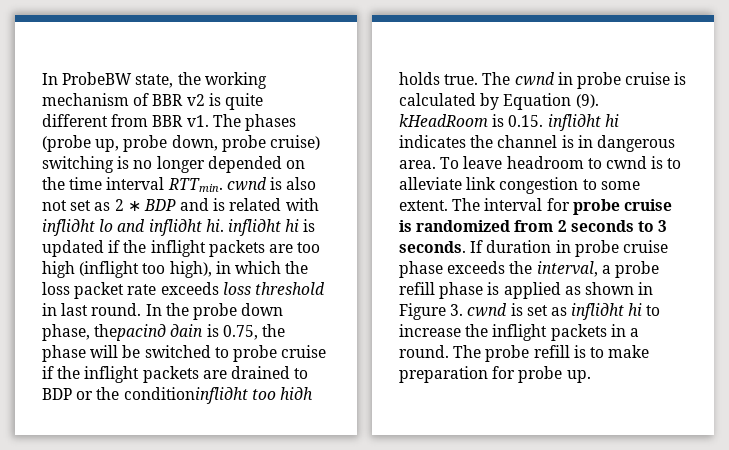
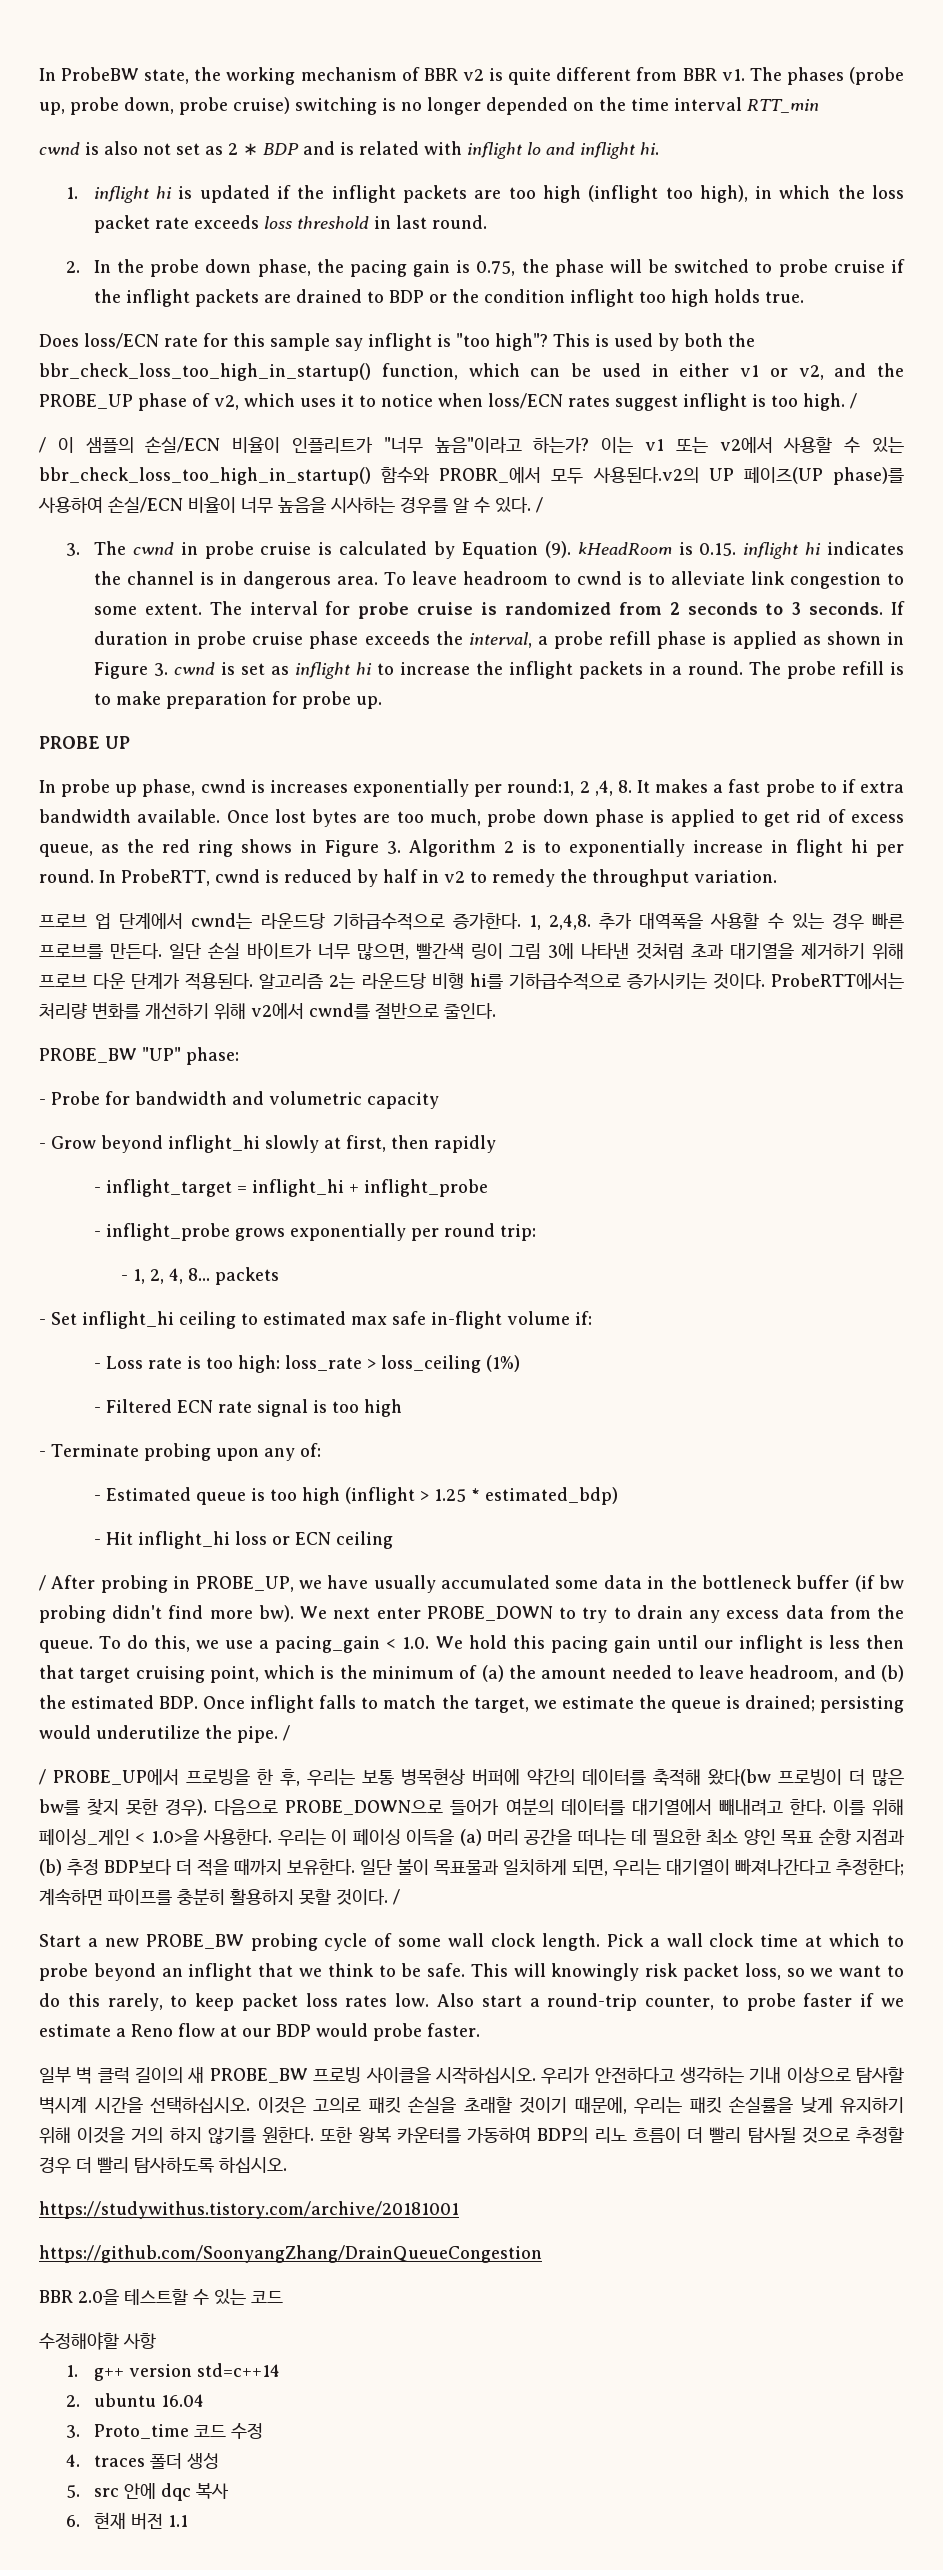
- The phases (probe up, probe down, probe cruise) switching is no longer depended on the time interval RTTmin. cwnd is also not set as 2 ∗ BDP and is related with infliдht lo and infliдht hi. infliдht hi is updated if the inflight packets are too high (inflight too high), in which the loss packet rate exceeds loss threshold in last round. In the probe down phase, thepacinд дain is 0.75, the phase will be switched to probe cruise if the inflight packets are drained to BDP or the conditioninfliдht too hiдh holds true. The cwnd in probe cruise is calculated by Equation (9). kHeadRoom is 0.15. infliдht hi indicates the channel is in dangerous area.
+ The phases (probe up, probe down, probe cruise) switching is no longer depended on the time interval RTT_min
+ cwnd is also not set as 2 ∗ BDP and is related with inflight lo and inflight hi.
+ 1. inflight hi is updated if the inflight packets are too high (inflight too high), in which the loss packet rate exceeds loss threshold in last round.
+ 2. In the probe down phase, the pacing gain is 0.75, the phase will be switched to probe cruise if the inflight packets are drained to BDP or the condition inflight too high holds true.
+ Does loss/ECN rate for this sample say inflight is "too high"? This is used by both the bbr_check_loss_too_high_in_startup() function, which can be used in either v1 or v2, and the PROBE_UP phase of v2, which uses it to notice when loss/ECN rates suggest inflight is too high. /
+ / 이 샘플의 손실/ECN 비율이 인플리트가 "너무 높음"이라고 하는가? 이는 v1 또는 v2에서 사용할 수 있는 bbr_check_loss_too_high_in_startup() 함수와 PROBR_에서 모두 사용된다.v2의 UP 페이즈(UP phase)를 사용하여 손실/ECN 비율이 너무 높음을 시사하는 경우를 알 수 있다. /
+ 3. The cwnd in probe cruise is calculated by Equation (9). kHeadRoom is 0.15. inflight hi indicates the channel is in dangerous area.
- If duration in probe cruise phase exceeds the interval, a probe refill phase is applied as shown in Figure 3. cwnd is set as infliдht hi to increase the inflight packets in a round.
+ If duration in probe cruise phase exceeds the interval, a probe refill phase is applied as shown in Figure 3. cwnd is set as inflight hi to increase the inflight packets in a round.
+ PROBE UP
+ In probe up phase, cwnd is increases exponentially per round:1, 2 ,4, 8. It makes a fast probe to if extra bandwidth available. Once lost bytes are too much, probe down phase is applied to get rid of excess queue, as the red ring shows in Figure 3. Algorithm 2 is to exponentially increase in flight hi per round. In ProbeRTT, cwnd is reduced by half in v2 to remedy the throughput variation.
+ 프로브 업 단계에서 cwnd는 라운드당 기하급수적으로 증가한다. 1, 2,4,8. 추가 대역폭을 사용할 수 있는 경우 빠른 프로브를 만든다. 일단 손실 바이트가 너무 많으면, 빨간색 링이 그림 3에 나타낸 것처럼 초과 대기열을 제거하기 위해 프로브 다운 단계가 적용된다. 알고리즘 2는 라운드당 비행 hi를 기하급수적으로 증가시키는 것이다. ProbeRTT에서는 처리량 변화를 개선하기 위해 v2에서 cwnd를 절반으로 줄인다.
+ PROBE_BW "UP" phase:
+ - Probe for bandwidth and volumetric capacity
+ - Grow beyond inflight_hi slowly at first, then rapidly
+ - inflight_target = inflight_hi + inflight_probe
+ - inflight_probe grows exponentially per round trip:
+ - 1, 2, 4, 8... packets
+ - Set inflight_hi ceiling to estimated max safe in-flight volume if:
+ - Loss rate is too high: loss_rate > loss_ceiling (1%)
+ - Filtered ECN rate signal is too high
+ - Terminate probing upon any of:
+ - Estimated queue is too high (inflight > 1.25 * estimated_bdp)
+ - Hit inflight_hi loss or ECN ceiling
+ / After probing in PROBE_UP, we have usually accumulated some data in the bottleneck buffer (if bw probing didn't find more bw). We next enter PROBE_DOWN to try to drain any excess data from the queue. To do this, we use a pacing_gain < 1.0. We hold this pacing gain until our inflight is less then that target cruising point, which is the minimum of (a) the amount needed to leave headroom, and (b) the estimated BDP. Once inflight falls to match the target, we estimate the queue is drained; persisting would underutilize the pipe. /
+ / PROBE_UP에서 프로빙을 한 후, 우리는 보통 병목현상 버퍼에 약간의 데이터를 축적해 왔다(bw 프로빙이 더 많은 bw를 찾지 못한 경우). 다음으로 PROBE_DOWN으로 들어가 여분의 데이터를 대기열에서 빼내려고 한다. 이를 위해 페이싱_게인 < 1.0>을 사용한다. 우리는 이 페이싱 이득을 (a) 머리 공간을 떠나는 데 필요한 최소 양인 목표 순항 지점과 (b) 추정 BDP보다 더 적을 때까지 보유한다. 일단 불이 목표물과 일치하게 되면, 우리는 대기열이 빠져나간다고 추정한다; 계속하면 파이프를 충분히 활용하지 못할 것이다. /
+ Start a new PROBE_BW probing cycle of some wall clock length. Pick a wall clock time at which to probe beyond an inflight that we think to be safe. This will knowingly risk packet loss, so we want to do this rarely, to keep packet loss rates low. Also start a round-trip counter, to probe faster if we estimate a Reno flow at our BDP would probe faster.
+ 일부 벽 클럭 길이의 새 PROBE_BW 프로빙 사이클을 시작하십시오. 우리가 안전하다고 생각하는 기내 이상으로 탐사할 벽시계 시간을 선택하십시오. 이것은 고의로 패킷 손실을 초래할 것이기 때문에, 우리는 패킷 손실률을 낮게 유지하기 위해 이것을 거의 하지 않기를 원한다. 또한 왕복 카운터를 가동하여 BDP의 리노 흐름이 더 빨리 탐사될 것으로 추정할 경우 더 빨리 탐사하도록 하십시오.
+ https://studywithus.tistory.com/archive/20181001
+ https://github.com/SoonyangZhang/DrainQueueCongestion
+ BBR 2.0을 테스트할 수 있는 코드
+ 수정해야할 사항
+ 1. g++ version std=c++14
+ 2. ubuntu 16.04
+ 3. Proto_time 코드 수정
+ 4. traces 폴더 생성
+ 5. src 안에 dqc 복사
+ 6. 현재 버전 1.1

